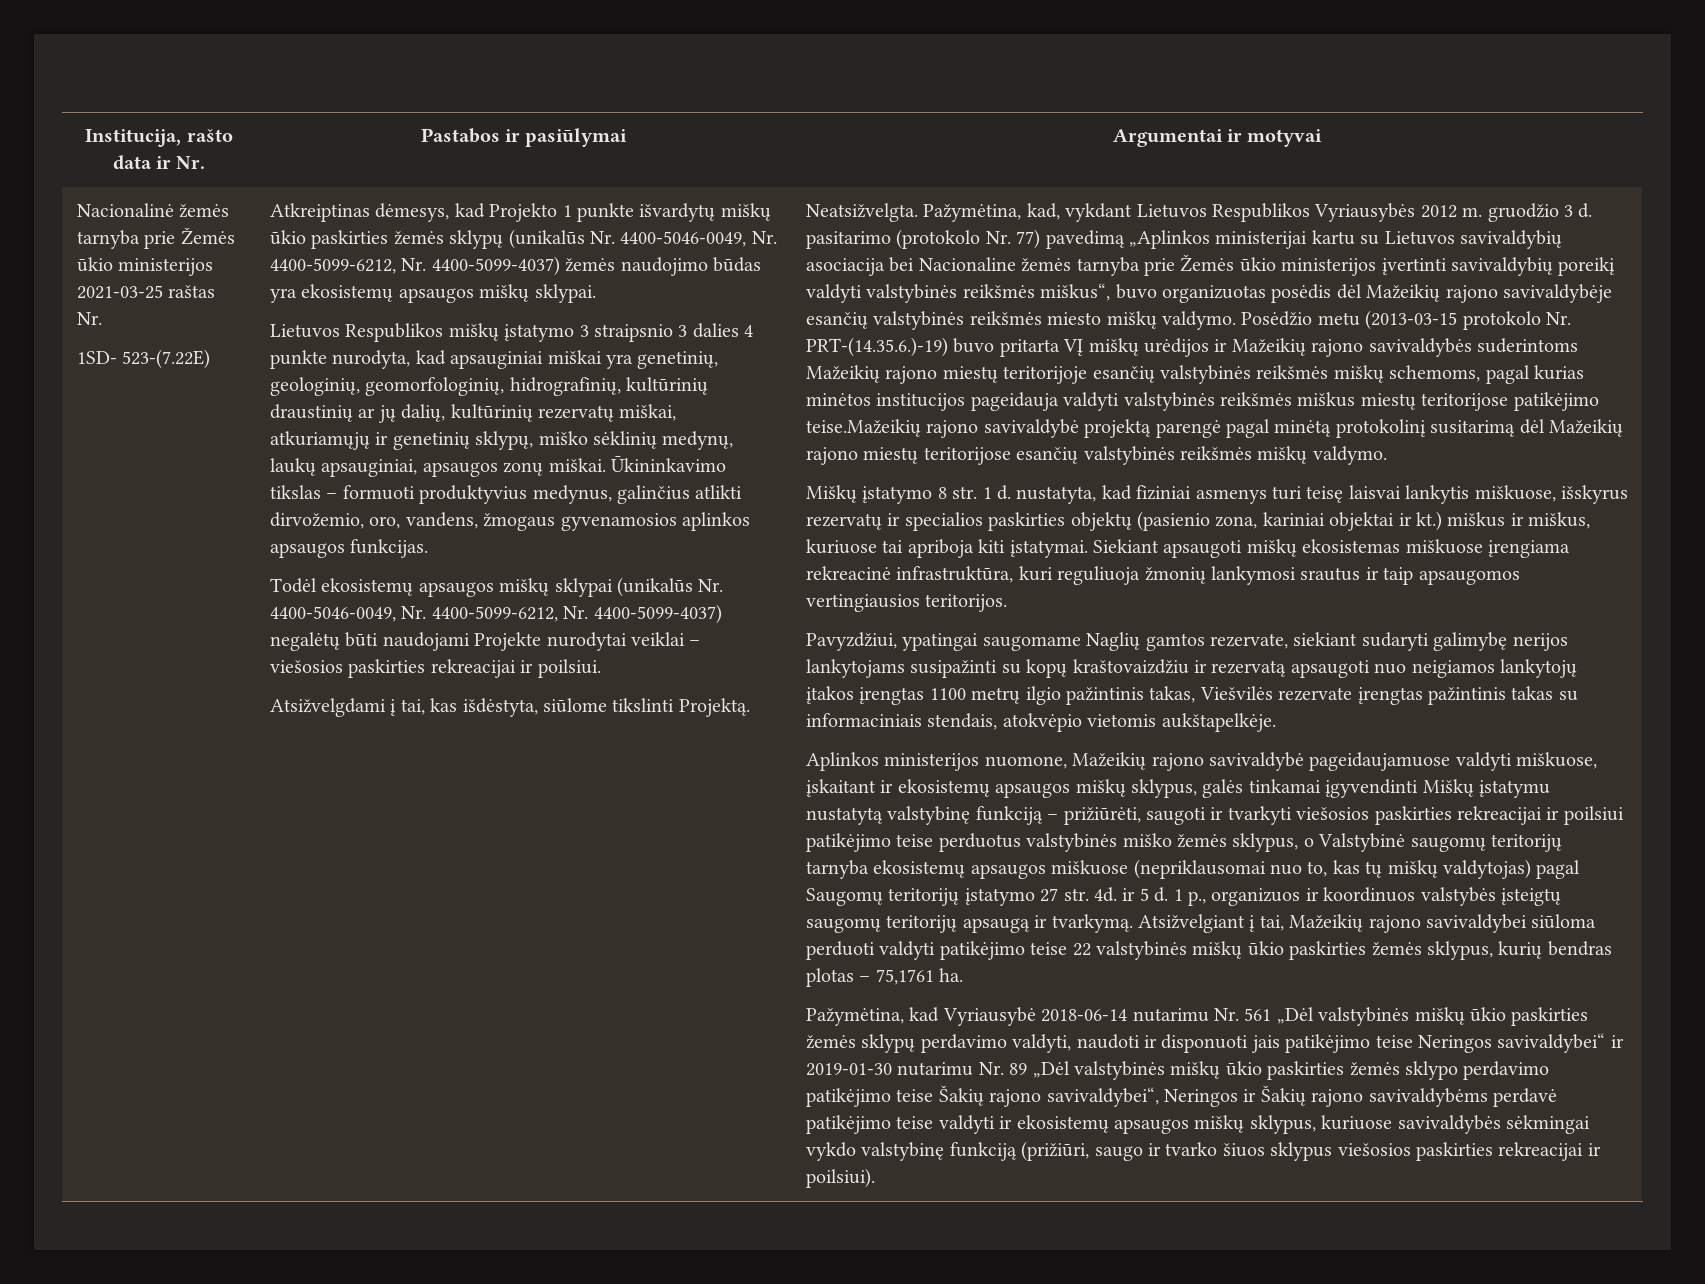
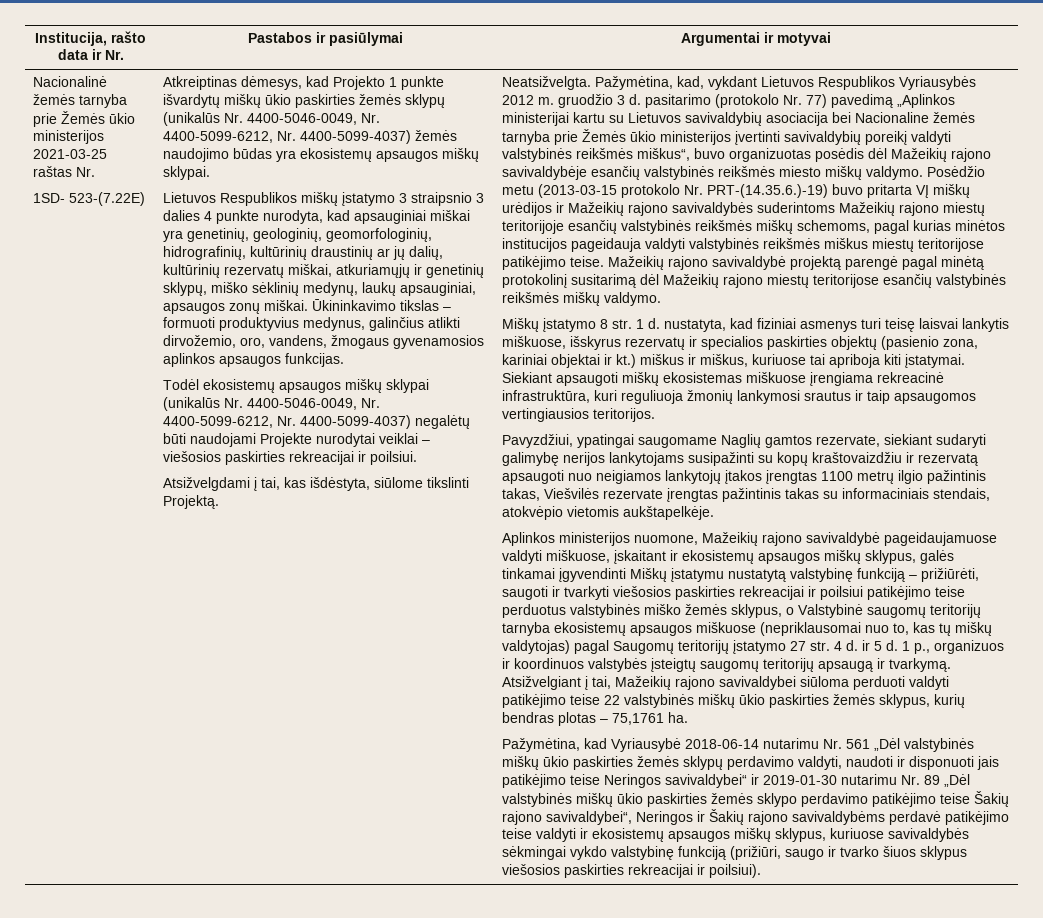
- Posėdžio metu (2013-03-15 protokolo Nr. PRT-(14.35.6.)-19) buvo pritarta VĮ miškų urėdijos ir Mažeikių rajono savivaldybės suderintoms Mažeikių rajono miestų teritorijoje esančių valstybinės reikšmės miškų schemoms, pagal kurias minėtos institucijos pageidauja valdyti valstybinės reikšmės miškus miestų teritorijose patikėjimo teise.Mažeikių rajono savivaldybė projektą parengė pagal minėtą protokolinį susitarimą dėl Mažeikių rajono miestų teritorijose esančių valstybinės reikšmės miškų valdymo.
+ Posėdžio metu (2013-03-15 protokolo Nr. PRT-(14.35.6.)-19) buvo pritarta VĮ miškų urėdijos ir Mažeikių rajono savivaldybės suderintoms Mažeikių rajono miestų teritorijoje esančių valstybinės reikšmės miškų schemoms, pagal kurias minėtos institucijos pageidauja valdyti valstybinės reikšmės miškus miestų teritorijose patikėjimo teise. Mažeikių rajono savivaldybė projektą parengė pagal minėtą protokolinį susitarimą dėl Mažeikių rajono miestų teritorijose esančių valstybinės reikšmės miškų valdymo.
- Aplinkos ministerijos nuomone, Mažeikių rajono savivaldybė pageidaujamuose valdyti miškuose, įskaitant ir ekosistemų apsaugos miškų sklypus, galės tinkamai įgyvendinti Miškų įstatymu nustatytą valstybinę funkciją – prižiūrėti, saugoti ir tvarkyti viešosios paskirties rekreacijai ir poilsiui patikėjimo teise perduotus valstybinės miško žemės sklypus, o Valstybinė saugomų teritorijų tarnyba ekosistemų apsaugos miškuose (nepriklausomai nuo to, kas tų miškų valdytojas) pagal Saugomų teritorijų įstatymo 27 str. 4d. ir 5 d.
+ Aplinkos ministerijos nuomone, Mažeikių rajono savivaldybė pageidaujamuose valdyti miškuose, įskaitant ir ekosistemų apsaugos miškų sklypus, galės tinkamai įgyvendinti Miškų įstatymu nustatytą valstybinę funkciją – prižiūrėti, saugoti ir tvarkyti viešosios paskirties rekreacijai ir poilsiui patikėjimo teise perduotus valstybinės miško žemės sklypus, o Valstybinė saugomų teritorijų tarnyba ekosistemų apsaugos miškuose (nepriklausomai nuo to, kas tų miškų valdytojas) pagal Saugomų teritorijų įstatymo 27 str. 4 d. ir 5 d.

